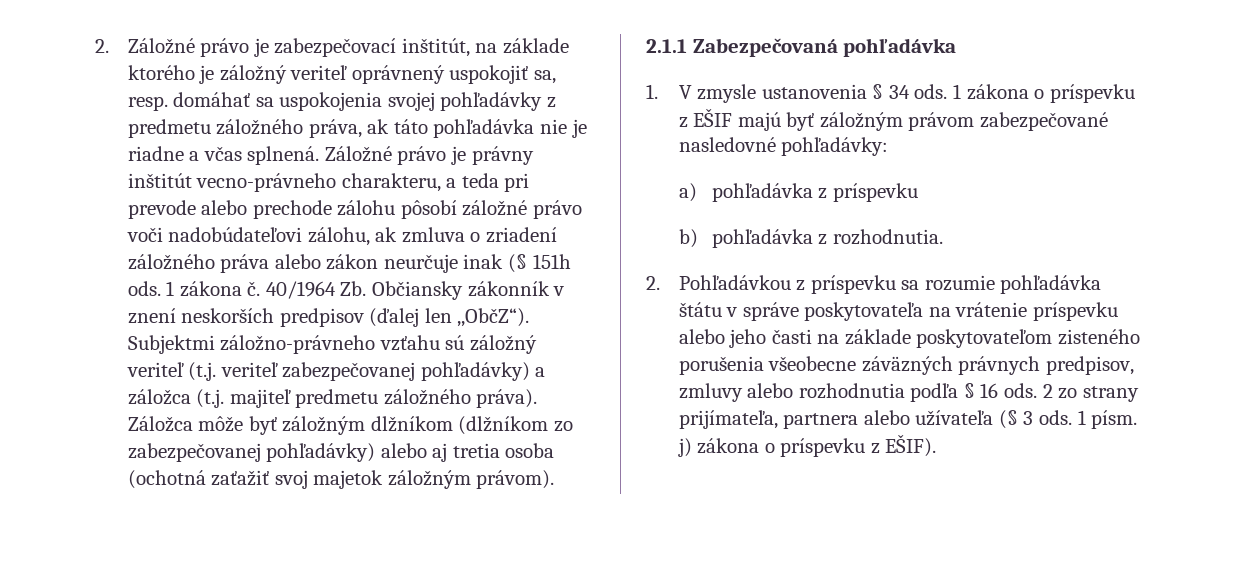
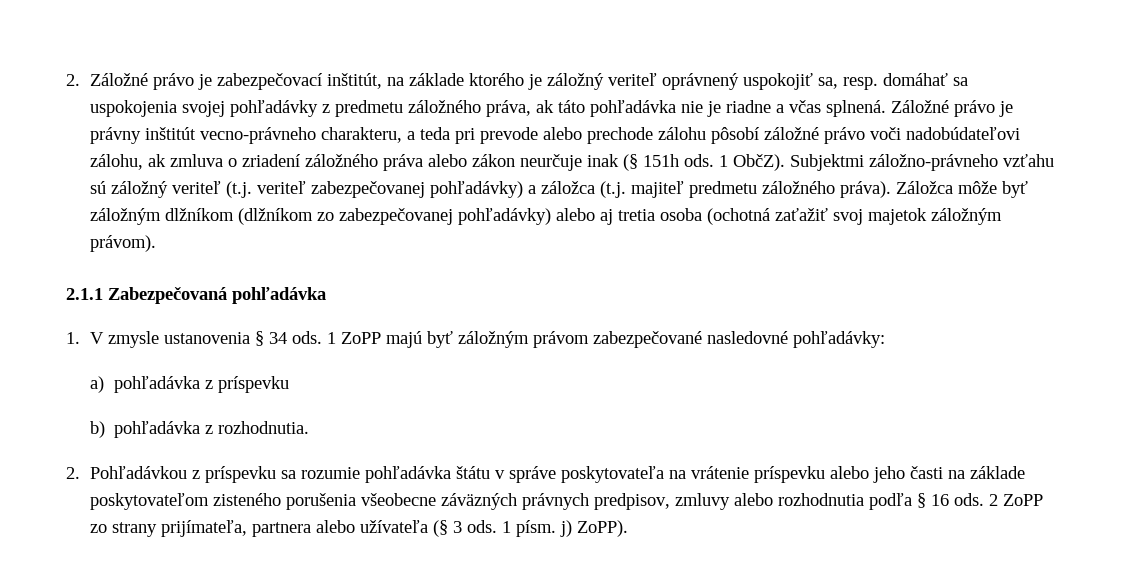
- 1 zákona č. 40/1964 Zb. Občiansky zákonník v znení neskorších predpisov (ďalej len ,,ObčZ“).
+ 1 ObčZ).
- 1 zákona o príspevku z EŠIF majú byť záložným právom zabezpečované nasledovné pohľadávky:
+ 1 ZoPP majú byť záložným právom zabezpečované nasledovné pohľadávky:
- 2 zo strany prijímateľa, partnera alebo užívateľa (§ 3 ods.
+ 2 ZoPP zo strany prijímateľa, partnera alebo užívateľa (§ 3 ods.
- 1 písm. j) zákona o príspevku z EŠIF).
+ 1 písm. j) ZoPP).

